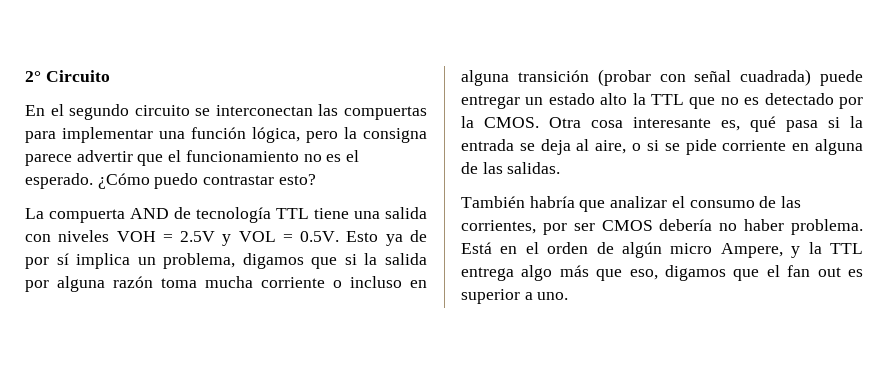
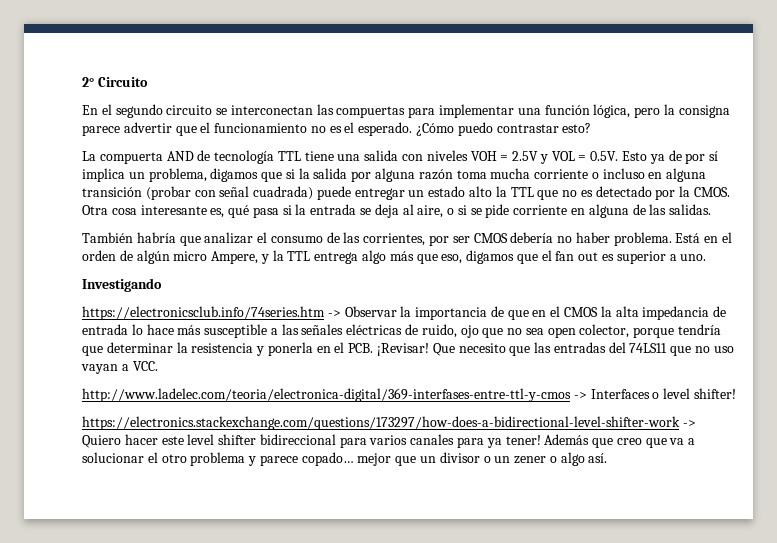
+ Investigando
+ https://electronicsclub.info/74series.htm -> Observar la importancia de que en el CMOS la alta impedancia de entrada lo hace más susceptible a las señales eléctricas de ruido, ojo que no sea open colector, porque tendría que determinar la resistencia y ponerla en el PCB. ¡Revisar! Que necesito que las entradas del 74LS11 que no uso vayan a VCC.
+ http://www.ladelec.com/teoria/electronica-digital/369-interfases-entre-ttl-y-cmos -> Interfaces o level shifter!
+ https://electronics.stackexchange.com/questions/173297/how-does-a-bidirectional-level-shifter-work -> Quiero hacer este level shifter bidireccional para varios canales para ya tener! Además que creo que va a solucionar el otro problema y parece copado… mejor que un divisor o un zener o algo así.

